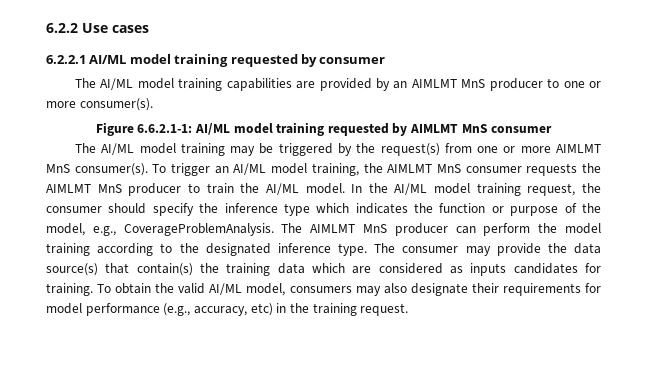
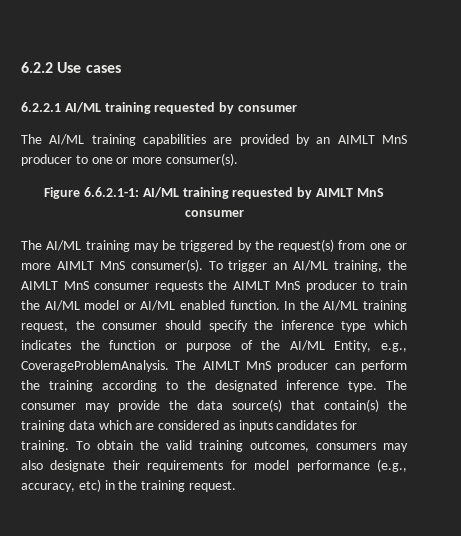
- 6.2.2.1 AI/ML model training requested by consumer
+ 6.2.2.1 AI/ML training requested by consumer
- The AI/ML model training capabilities are provided by an AIMLMT MnS producer to one or more consumer(s).
+ The AI/ML training capabilities are provided by an AIMLT MnS producer to one or more consumer(s).
- Figure 6.6.2.1-1: AI/ML model training requested by AIMLMT MnS consumer
+ Figure 6.6.2.1-1: AI/ML training requested by AIMLT MnS consumer
- The AI/ML model training may be triggered by the request(s) from one or more AIMLMT MnS consumer(s).
+ The AI/ML training may be triggered by the request(s) from one or more AIMLT MnS consumer(s).
- To trigger an AI/ML model training, the AIMLMT MnS consumer requests the AIMLMT MnS producer to train the AI/ML model.
+ To trigger an AI/ML training, the AIMLT MnS consumer requests the AIMLT MnS producer to train the AI/ML model or AI/ML enabled function.
- In the AI/ML model training request, the consumer should specify the inference type which indicates the function or purpose of the model, e.g., CoverageProblemAnalysis.
+ In the AI/ML training request, the consumer should specify the inference type which indicates the function or purpose of the AI/ML Entity, e.g., CoverageProblemAnalysis.
- The AIMLMT MnS producer can perform the model training according to the designated inference type.
+ The AIMLT MnS producer can perform the training according to the designated inference type.
- To obtain the valid AI/ML model, consumers may also designate their requirements for model performance (e.g., accuracy, etc) in the training request.
+ To obtain the valid training outcomes, consumers may also designate their requirements for model performance (e.g., accuracy, etc) in the training request.

